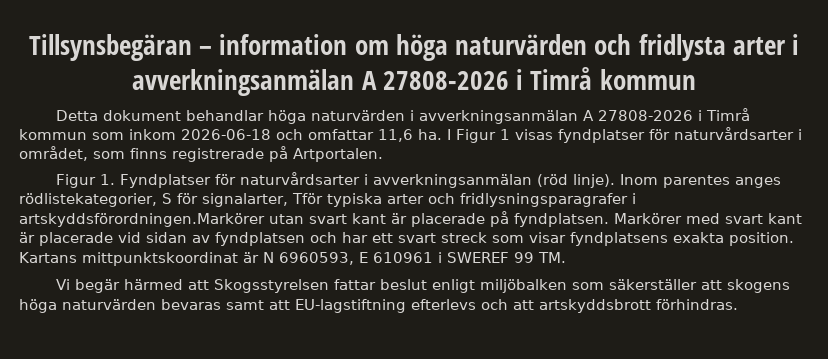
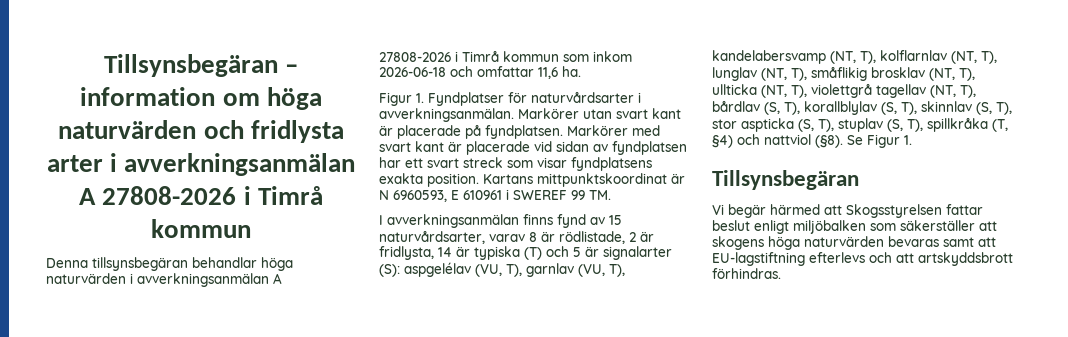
- Detta dokument behandlar höga naturvärden i avverkningsanmälan A 27808-2026 i Timrå kommun som inkom 2026-06-18 och omfattar 11,6 ha. I Figur 1 visas fyndplatser för naturvårdsarter i området, som finns registrerade på Artportalen.
+ Denna tillsynsbegäran behandlar höga naturvärden i avverkningsanmälan A 27808-2026 i Timrå kommun som inkom 2026-06-18 och omfattar 11,6 ha.
- Figur 1. Fyndplatser för naturvårdsarter i avverkningsanmälan (röd linje). Inom parentes anges rödlistekategorier, S för signalarter, Tför typiska arter och fridlysningsparagrafer i artskyddsförordningen.Markörer utan svart kant är placerade på fyndplatsen.
+ Figur 1. Fyndplatser för naturvårdsarter i avverkningsanmälan. Markörer utan svart kant är placerade på fyndplatsen.
- Markörer med svart kant är placerade vid sidan av fyndplatsen och har ett svart streck som visar fyndplatsens exakta position.
+ Markörer med svart kant är placerade vid sidan av fyndplatsen har ett svart streck som visar fyndplatsens exakta position.
+ I avverkningsanmälan finns fynd av 15 naturvårdsarter, varav 8 är rödlistade, 2 är fridlysta, 14 är typiska (T) och 5 är signalarter (S): aspgelélav (VU, T), garnlav (VU, T), kandelabersvamp (NT, T), kolflarnlav (NT, T), lunglav (NT, T), småflikig brosklav (NT, T), ullticka (NT, T), violettgrå tagellav (NT, T), bårdlav (S, T), korallblylav (S, T), skinnlav (S, T), stor aspticka (S, T), stuplav (S, T), spillkråka (T, §4) och nattviol (§8). Se Figur 1.
+ Tillsynsbegäran

